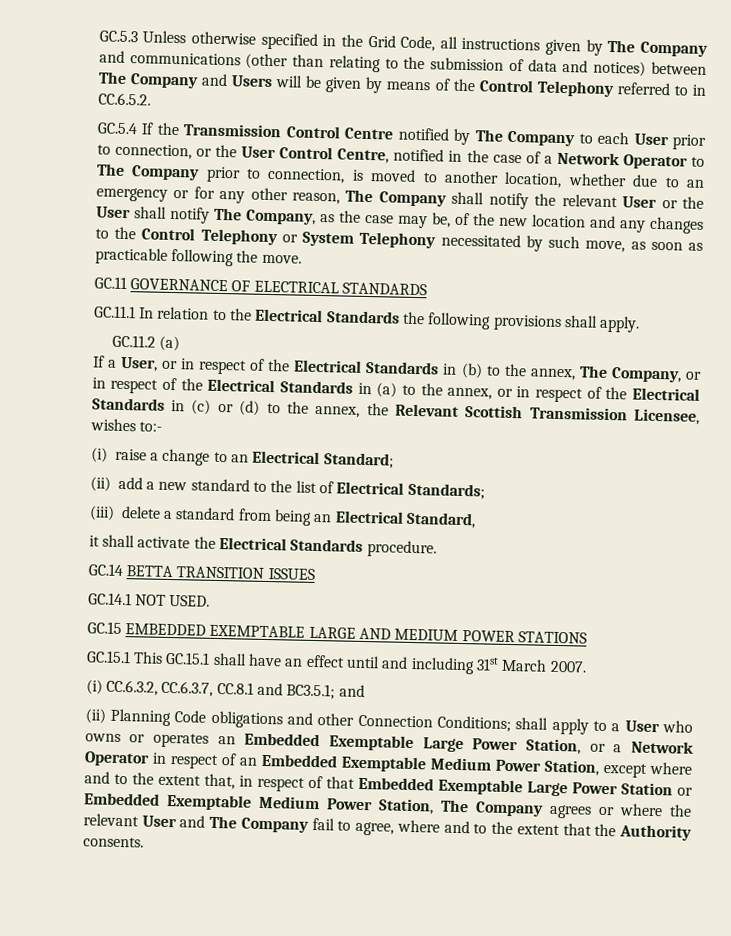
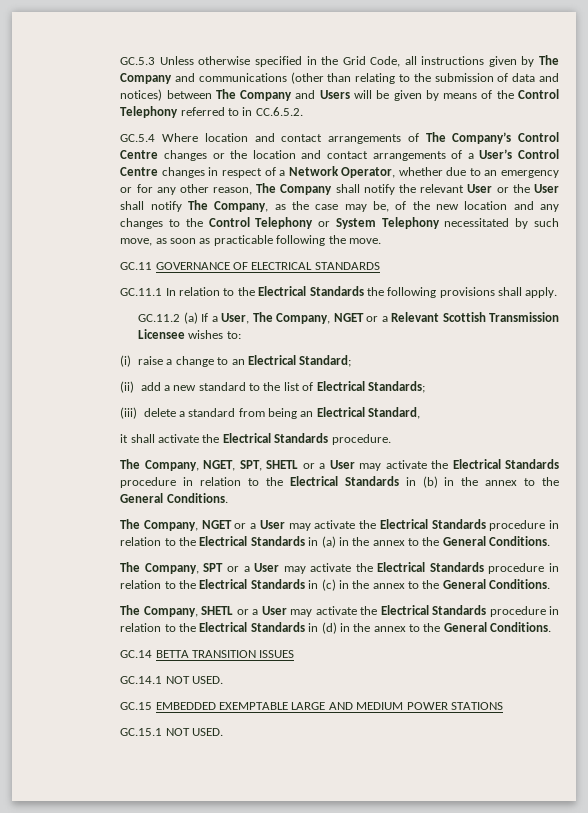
- GC.5.4 If the Transmission Control Centre notified by The Company to each User prior to connection, or the User Control Centre, notified in the case of a Network Operator to The Company prior to connection, is moved to another location, whether due to an emergency or for any other reason, The Company shall notify the relevant User or the User shall notify The Company, as the case may be, of the new location and any changes to the Control Telephony or System Telephony necessitated by such move, as soon as practicable following the move.
+ GC.5.4 Where location and contact arrangements of The Company’s Control Centre changes or the location and contact arrangements of a User’s Control Centre changes in respect of a Network Operator, whether due to an emergency or for any other reason, The Company shall notify the relevant User or the User shall notify The Company, as the case may be, of the new location and any changes to the Control Telephony or System Telephony necessitated by such move, as soon as practicable following the move.
- GC.11.2 (a)
- If a User, or in respect of the Electrical Standards in (b) to the annex, The Company, or in respect of the Electrical Standards in (a) to the annex, or in respect of the Electrical Standards in (c) or (d) to the annex, the Relevant Scottish Transmission Licensee, wishes to:-
+ GC.11.2 (a) If a User, The Company, NGET or a Relevant Scottish Transmission Licensee wishes to:
+ The Company, NGET, SPT, SHETL or a User may activate the Electrical Standards procedure in relation to the Electrical Standards in (b) in the annex to the General Conditions.
+ The Company, NGET or a User may activate the Electrical Standards procedure in relation to the Electrical Standards in (a) in the annex to the General Conditions.
+ The Company, SPT or a User may activate the Electrical Standards procedure in relation to the Electrical Standards in (c) in the annex to the General Conditions.
+ The Company, SHETL or a User may activate the Electrical Standards procedure in relation to the Electrical Standards in (d) in the annex to the General Conditions.
- GC.15.1 This GC.15.1 shall have an effect until and including 31st March 2007.
- (i) CC.6.3.2, CC.6.3.7, CC.8.1 and BC3.5.1; and
- (ii) Planning Code obligations and other Connection Conditions; shall apply to a User who owns or operates an Embedded Exemptable Large Power Station, or a Network Operator in respect of an Embedded Exemptable Medium Power Station, except where and to the extent that, in respect of that Embedded Exemptable Large Power Station or Embedded Exemptable Medium Power Station, The Company agrees or where the relevant User and The Company fail to agree, where and to the extent that the Authority consents.
+ GC.15.1 NOT USED.

